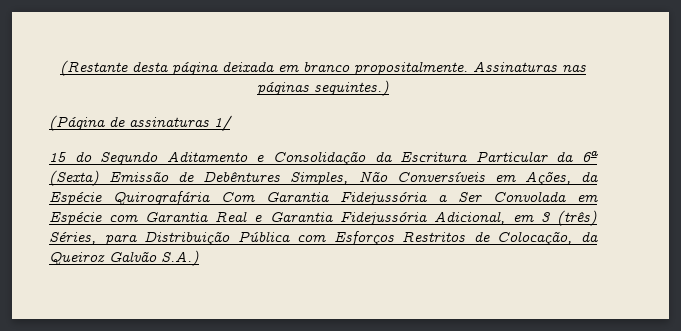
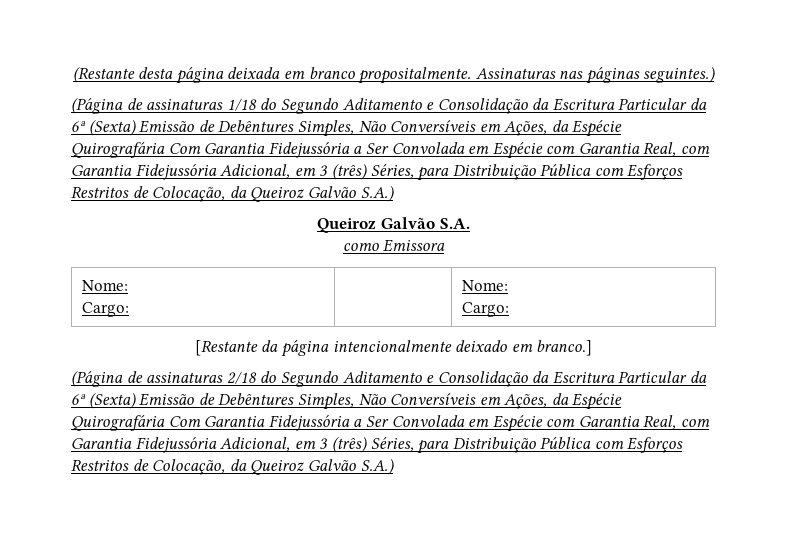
- (Página de assinaturas 1/
- 15 do Segundo Aditamento e Consolidação da Escritura Particular da 6ª (Sexta) Emissão de Debêntures Simples, Não Conversíveis em Ações, da Espécie Quirografária Com Garantia Fidejussória a Ser Convolada em Espécie com Garantia Real e Garantia Fidejussória Adicional, em 3 (três) Séries, para Distribuição Pública com Esforços Restritos de Colocação, da Queiroz Galvão S.A.)
+ (Página de assinaturas 1/18 do Segundo Aditamento e Consolidação da Escritura Particular da 6ª (Sexta) Emissão de Debêntures Simples, Não Conversíveis em Ações, da Espécie Quirografária Com Garantia Fidejussória a Ser Convolada em Espécie com Garantia Real, com Garantia Fidejussória Adicional, em 3 (três) Séries, para Distribuição Pública com Esforços Restritos de Colocação, da Queiroz Galvão S.A.)
+ Queiroz Galvão S.A.
+ como Emissora
+ Nome:
+ Cargo: | | Nome:
+ Cargo:
+ [Restante da página intencionalmente deixado em branco.]
+ (Página de assinaturas 2/18 do Segundo Aditamento e Consolidação da Escritura Particular da 6ª (Sexta) Emissão de Debêntures Simples, Não Conversíveis em Ações, da Espécie Quirografária Com Garantia Fidejussória a Ser Convolada em Espécie com Garantia Real, com Garantia Fidejussória Adicional, em 3 (três) Séries, para Distribuição Pública com Esforços Restritos de Colocação, da Queiroz Galvão S.A.)

